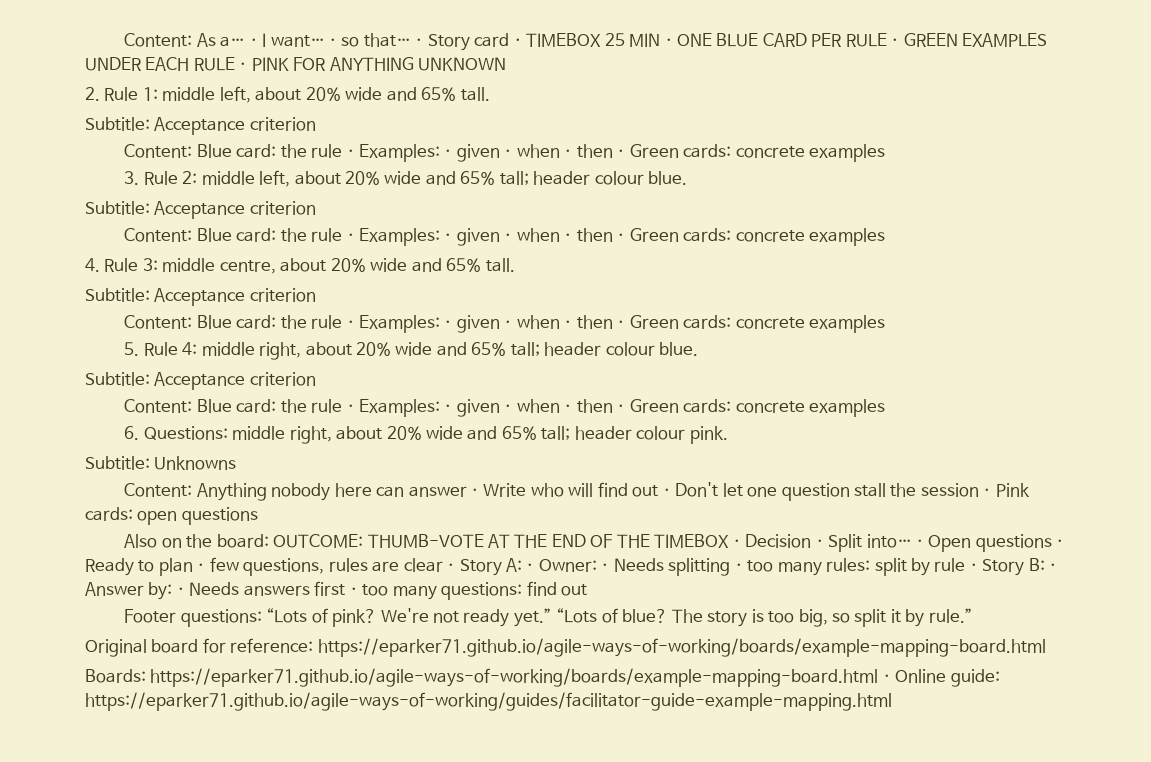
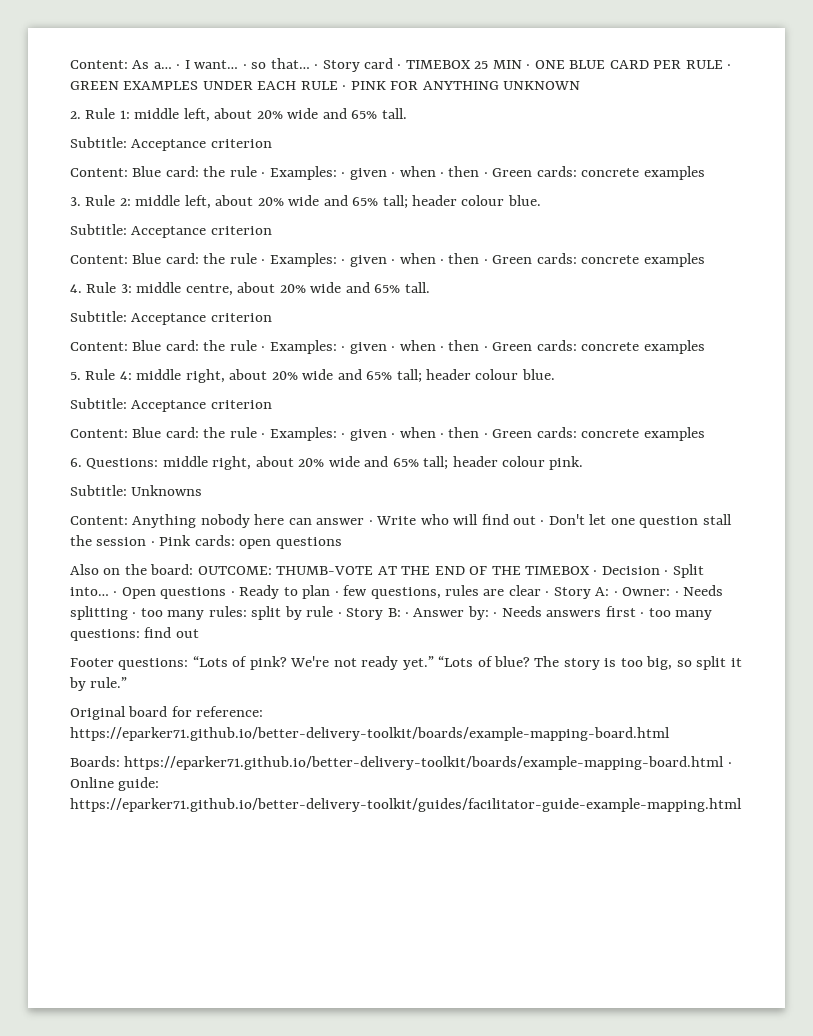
- Original board for reference: https://eparker71.github.io/agile-ways-of-working/boards/example-mapping-board.html
+ Original board for reference: https://eparker71.github.io/better-delivery-toolkit/boards/example-mapping-board.html
- Boards: https://eparker71.github.io/agile-ways-of-working/boards/example-mapping-board.html · Online guide: https://eparker71.github.io/agile-ways-of-working/guides/facilitator-guide-example-mapping.html
+ Boards: https://eparker71.github.io/better-delivery-toolkit/boards/example-mapping-board.html · Online guide: https://eparker71.github.io/better-delivery-toolkit/guides/facilitator-guide-example-mapping.html

